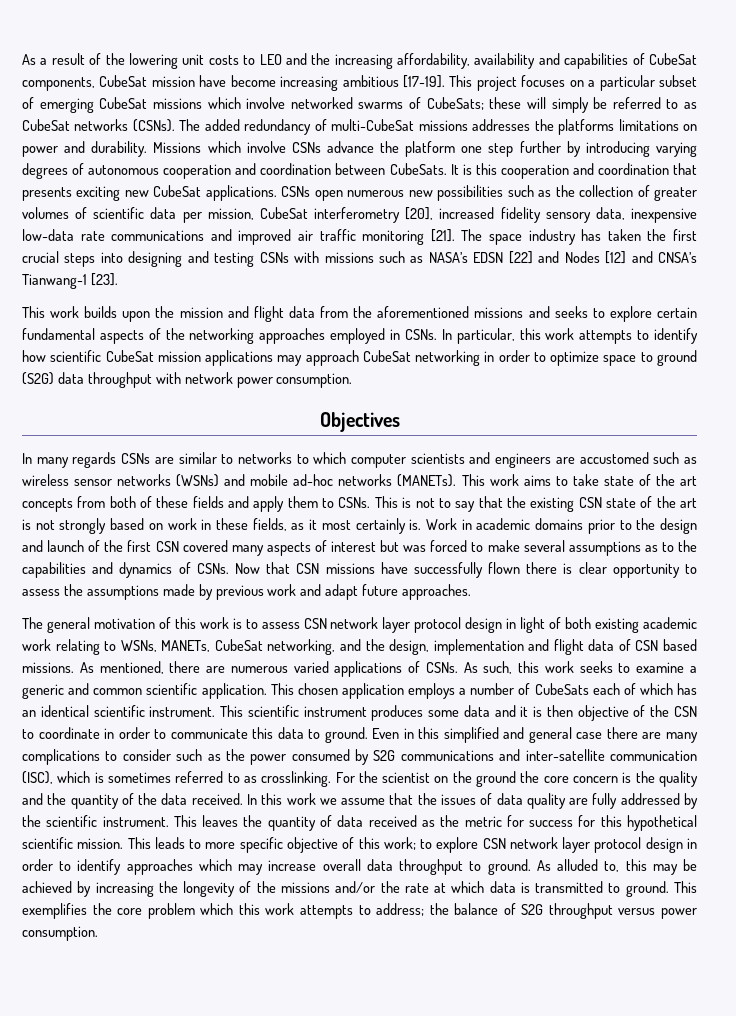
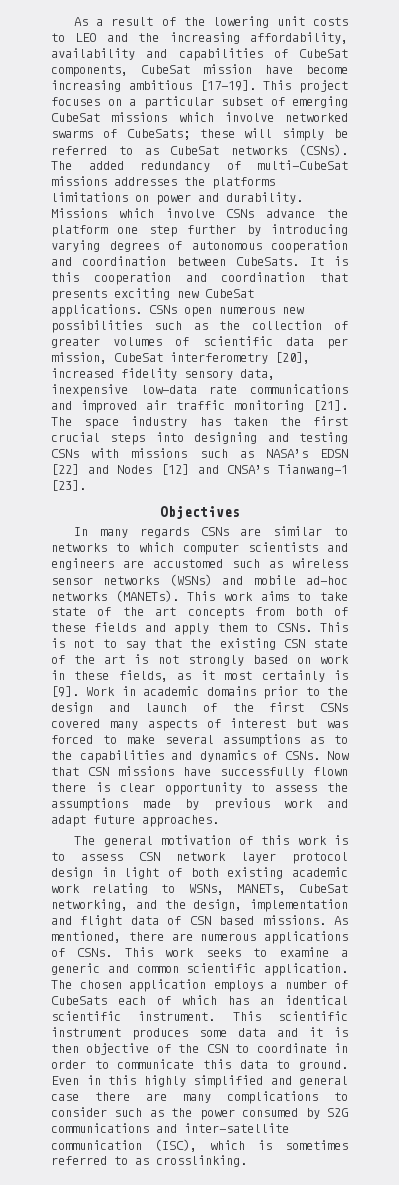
- This work builds upon the mission and flight data from the aforementioned missions and seeks to explore certain fundamental aspects of the networking approaches employed in CSNs. In particular, this work attempts to identify how scientific CubeSat mission applications may approach CubeSat networking in order to optimize space to ground (S2G) data throughput with network power consumption.
- This is not to say that the existing CSN state of the art is not strongly based on work in these fields, as it most certainly is.
+ This is not to say that the existing CSN state of the art is not strongly based on work in these fields, as it most certainly is [9].
- Work in academic domains prior to the design and launch of the first CSN covered many aspects of interest but was forced to make several assumptions as to the capabilities and dynamics of CSNs.
+ Work in academic domains prior to the design and launch of the first CSNs covered many aspects of interest but was forced to make several assumptions as to the capabilities and dynamics of CSNs.
- As mentioned, there are numerous varied applications of CSNs.
+ As mentioned, there are numerous applications of CSNs.
- As such, this work seeks to examine a generic and common scientific application.
+ This work seeks to examine a generic and common scientific application.
- This chosen application employs a number of CubeSats each of which has an identical scientific instrument.
+ The chosen application employs a number of CubeSats each of which has an identical scientific instrument.
- Even in this simplified and general case there are many complications to consider such as the power consumed by S2G communications and inter-satellite communication (ISC), which is sometimes referred to as crosslinking. For the scientist on the ground the core concern is the quality and the quantity of the data received. In this work we assume that the issues of data quality are fully addressed by the scientific instrument. This leaves the quantity of data received as the metric for success for this hypothetical scientific mission. This leads to more specific objective of this work; to explore CSN network layer protocol design in order to identify approaches which may increase overall data throughput to ground. As alluded to, this may be achieved by increasing the longevity of the missions and/or the rate at which data is transmitted to ground. This exemplifies the core problem which this work attempts to address; the balance of S2G throughput versus power consumption.
+ Even in this highly simplified and general case there are many complications to consider such as the power consumed by S2G communications and inter-satellite communication (ISC), which is sometimes referred to as crosslinking.

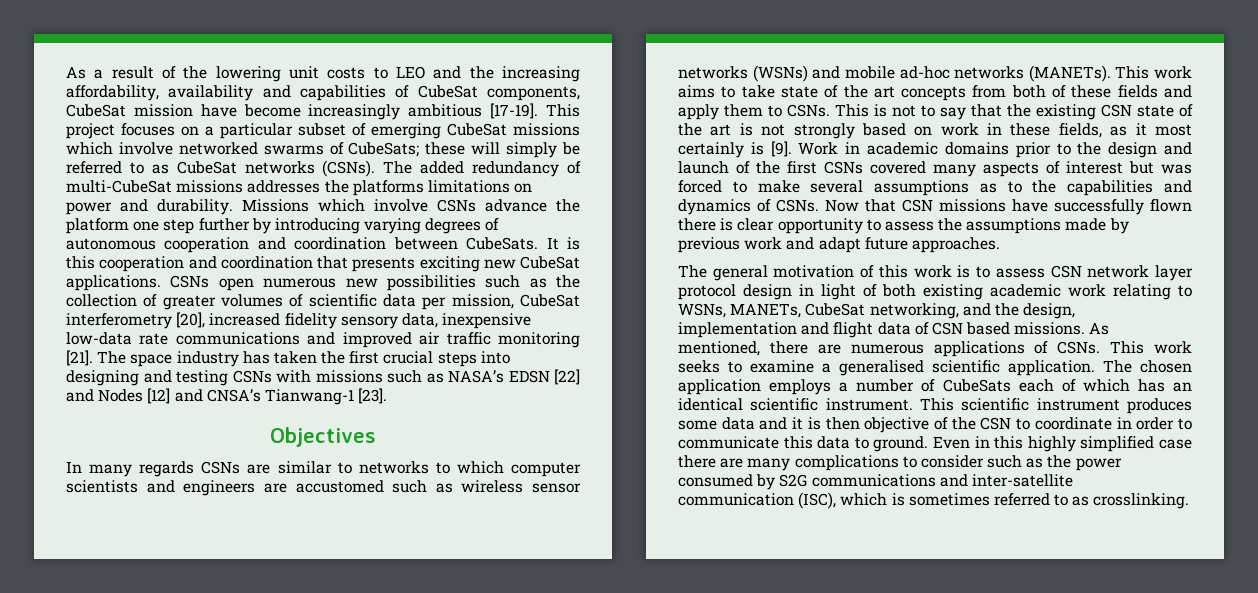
- As a result of the lowering unit costs to LEO and the increasing affordability, availability and capabilities of CubeSat components, CubeSat mission have become increasing ambitious [17-19].
+ As a result of the lowering unit costs to LEO and the increasing affordability, availability and capabilities of CubeSat components, CubeSat mission have become increasingly ambitious [17-19].
- This work seeks to examine a generic and common scientific application.
+ This work seeks to examine a generalised scientific application.
- Even in this highly simplified and general case there are many complications to consider such as the power consumed by S2G communications and inter-satellite communication (ISC), which is sometimes referred to as crosslinking.
+ Even in this highly simplified case there are many complications to consider such as the power consumed by S2G communications and inter-satellite communication (ISC), which is sometimes referred to as crosslinking.

